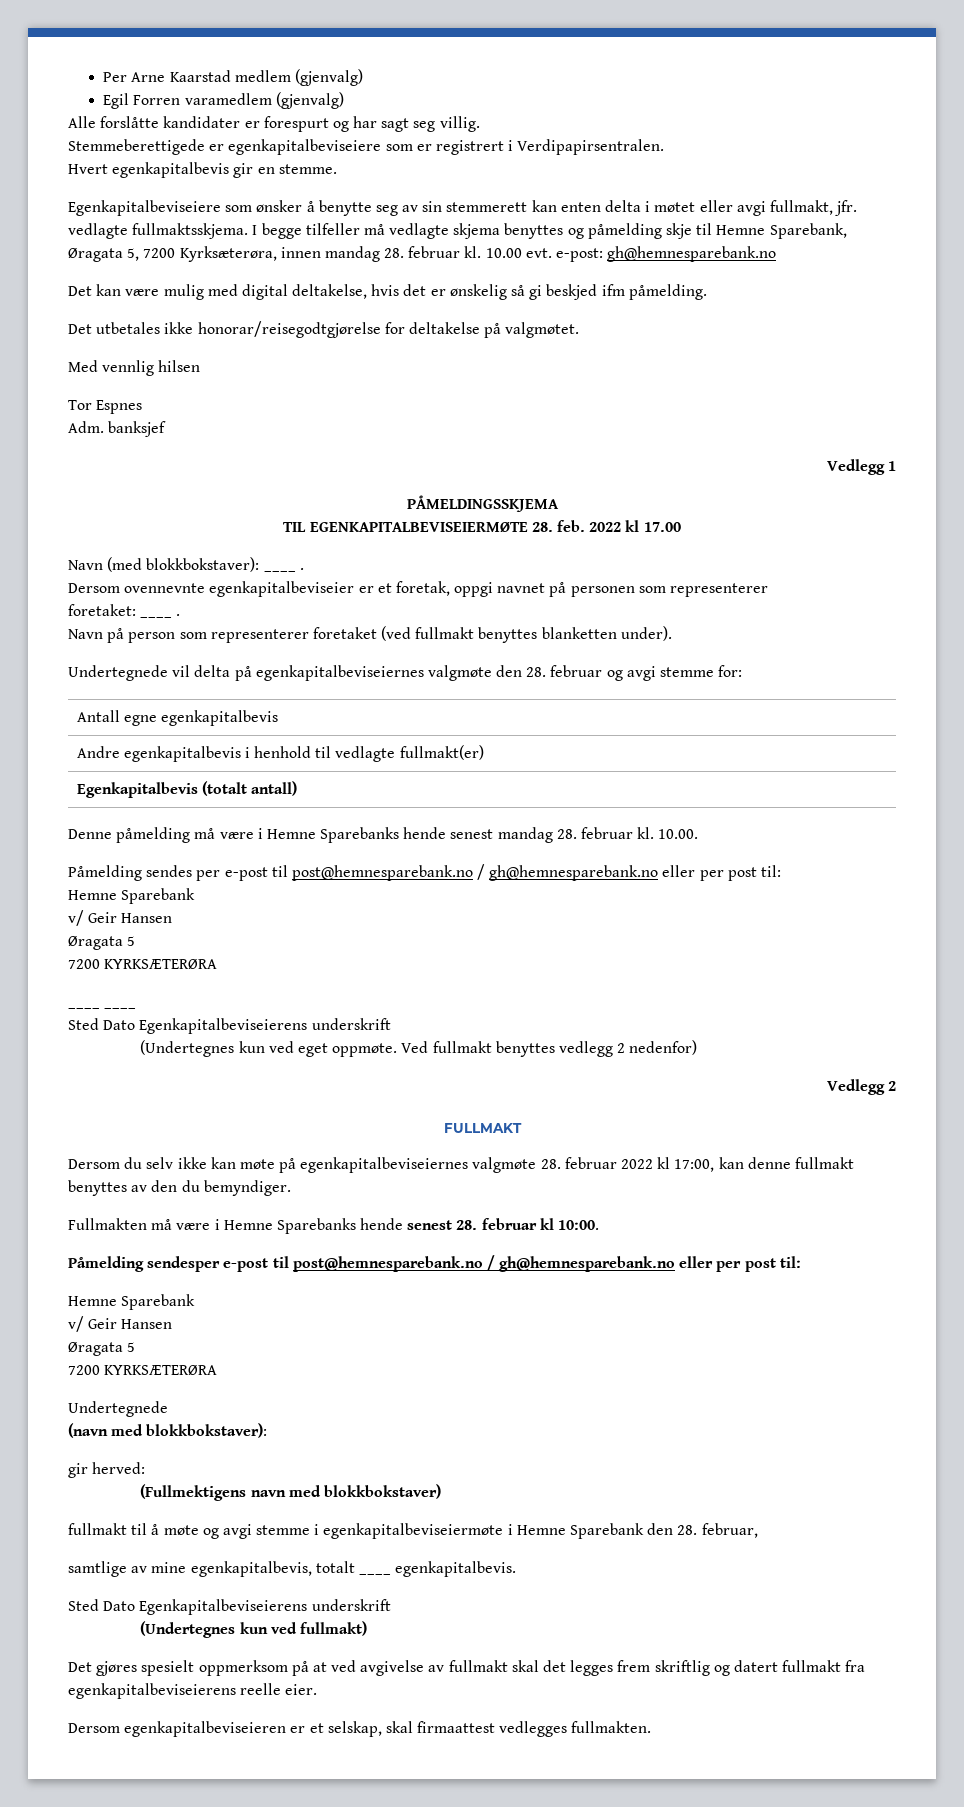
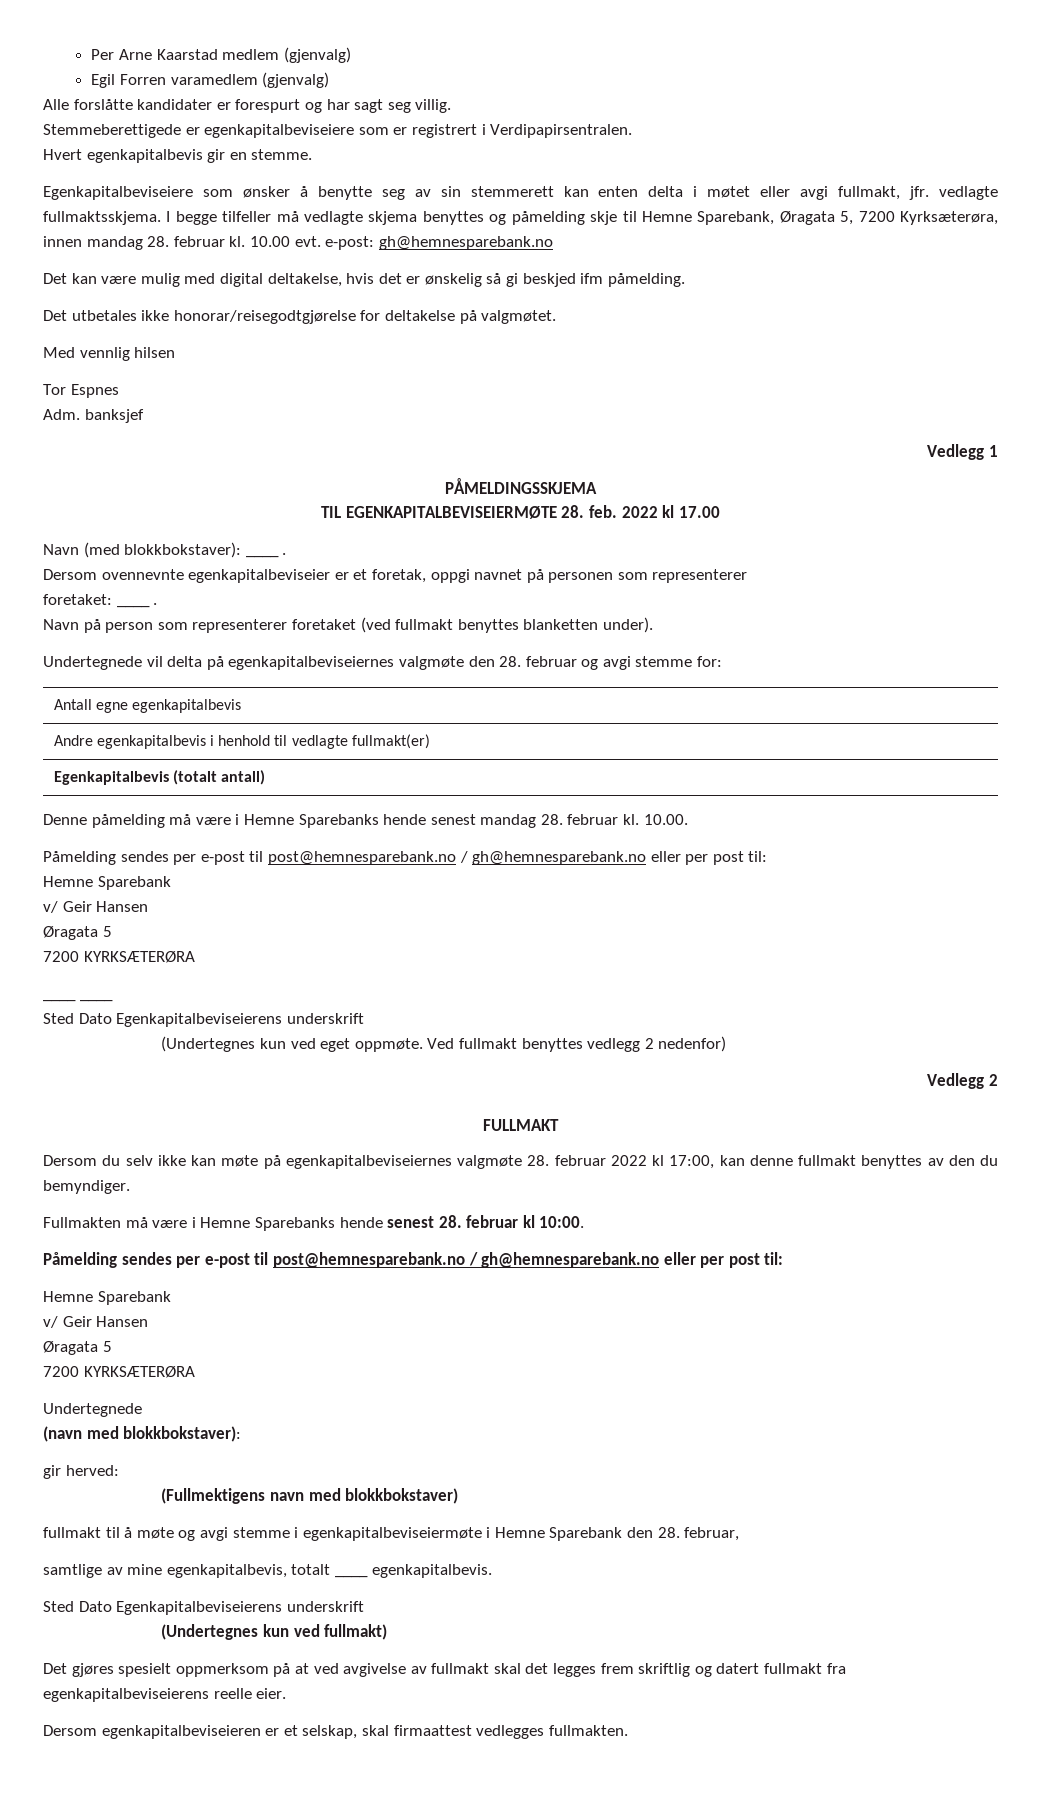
  Fullmakten må være i Hemne Sparebanks hende senest 28. februar kl 10:00.
- Påmelding sendesper e-post til post@hemnesparebank.no / gh@hemnesparebank.no eller per post til:
+ Påmelding sendes per e-post til post@hemnesparebank.no / gh@hemnesparebank.no eller per post til:

